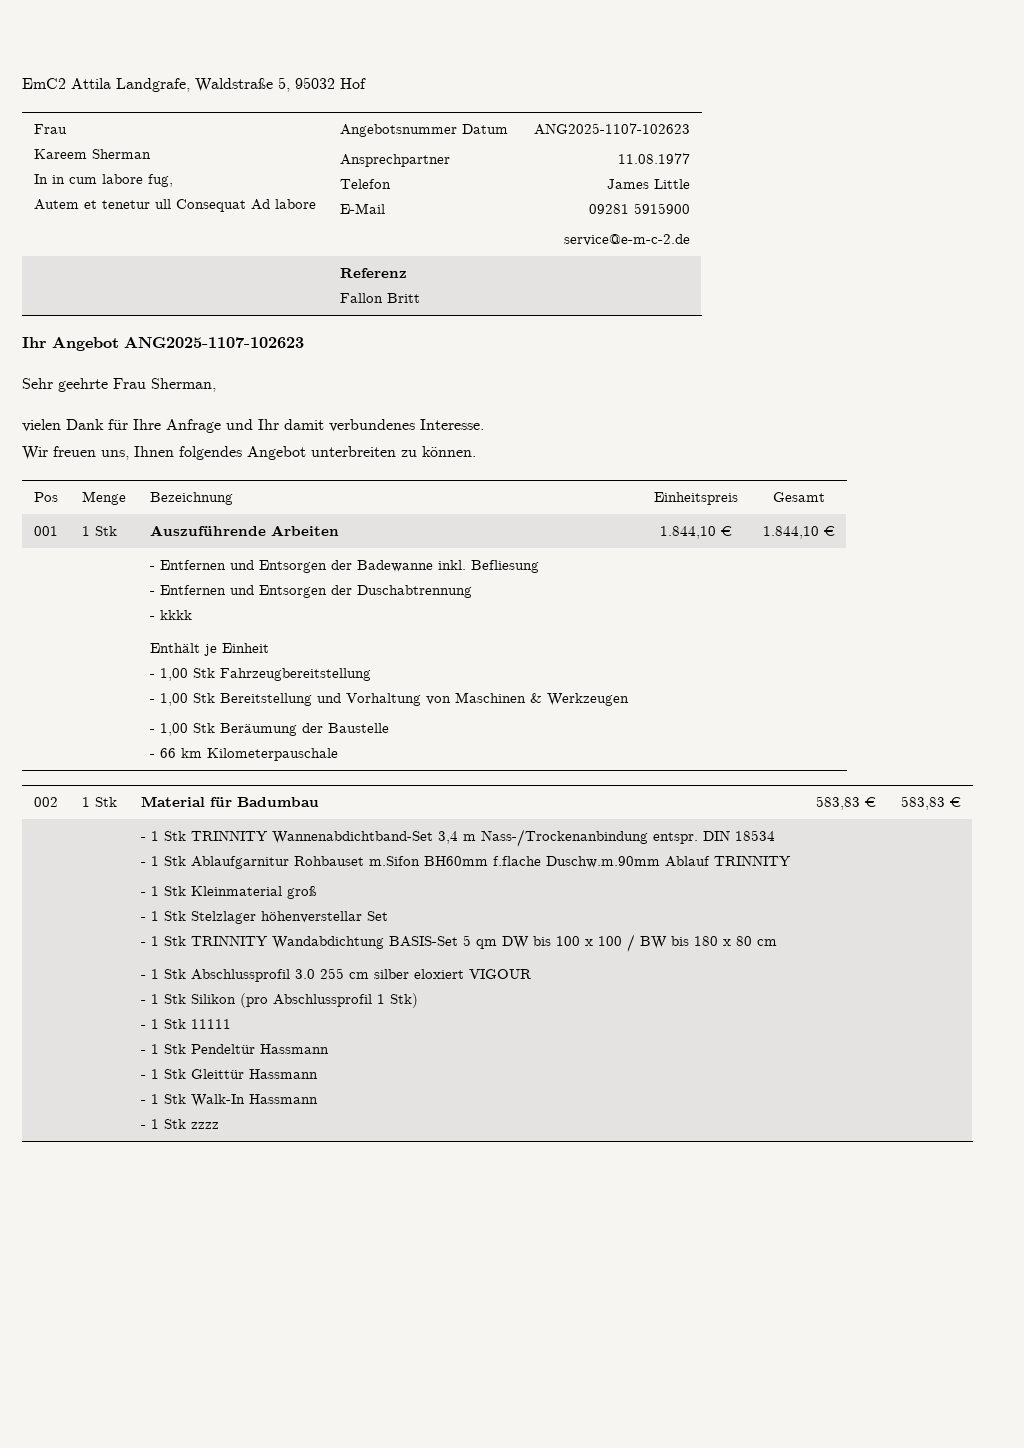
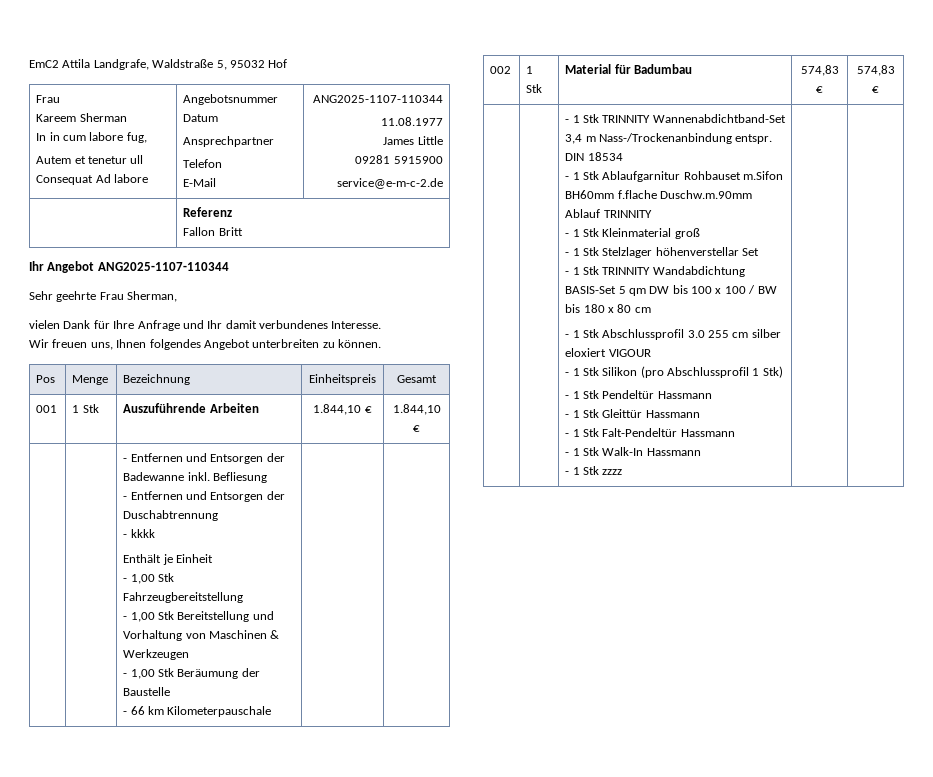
  EmC2 Attila Landgrafe, Waldstraße 5, 95032 Hof
  Frau
  Kareem Sherman
  In in cum labore fug,
  Autem et tenetur ull Consequat Ad labore | Angebotsnummer Datum
  Ansprechpartner
  Telefon
- E-Mail | ANG2025-1107-102623
+ E-Mail | ANG2025-1107-110344
- Ihr Angebot ANG2025-1107-102623
+ Ihr Angebot ANG2025-1107-110344
- 002 | 1 Stk | Material für Badumbau | 583,83 € | 583,83 €
+ 002 | 1 Stk | Material für Badumbau | 574,83 € | 574,83 €
- - 1 Stk 11111
+ - 1 Stk Falt-Pendeltür Hassmann

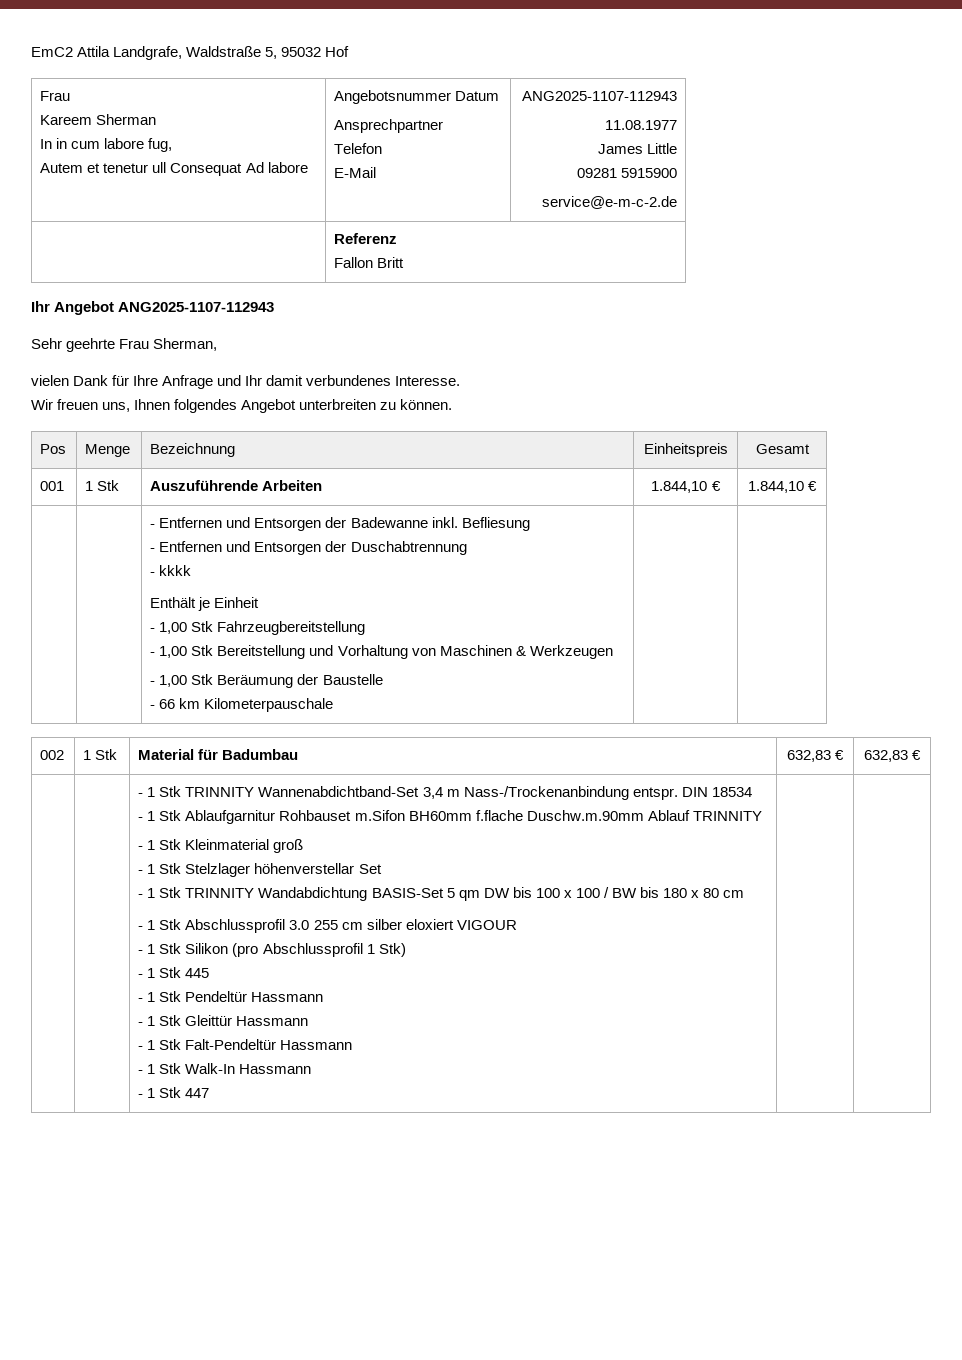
  EmC2 Attila Landgrafe, Waldstraße 5, 95032 Hof
  Frau
  Kareem Sherman
  In in cum labore fug,
  Autem et tenetur ull Consequat Ad labore | Angebotsnummer Datum
  Ansprechpartner
  Telefon
- E-Mail | ANG2025-1107-110344
+ E-Mail | ANG2025-1107-112943
- Ihr Angebot ANG2025-1107-110344
+ Ihr Angebot ANG2025-1107-112943
- 002 | 1 Stk | Material für Badumbau | 574,83 € | 574,83 €
+ 002 | 1 Stk | Material für Badumbau | 632,83 € | 632,83 €
+ - 1 Stk 445
- - 1 Stk zzzz
+ - 1 Stk 447

